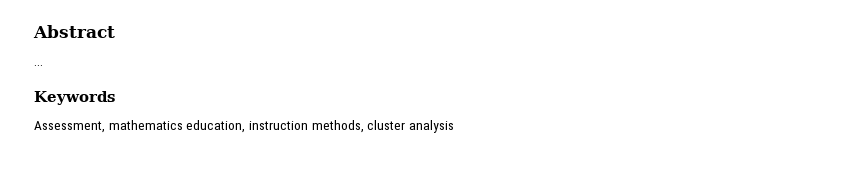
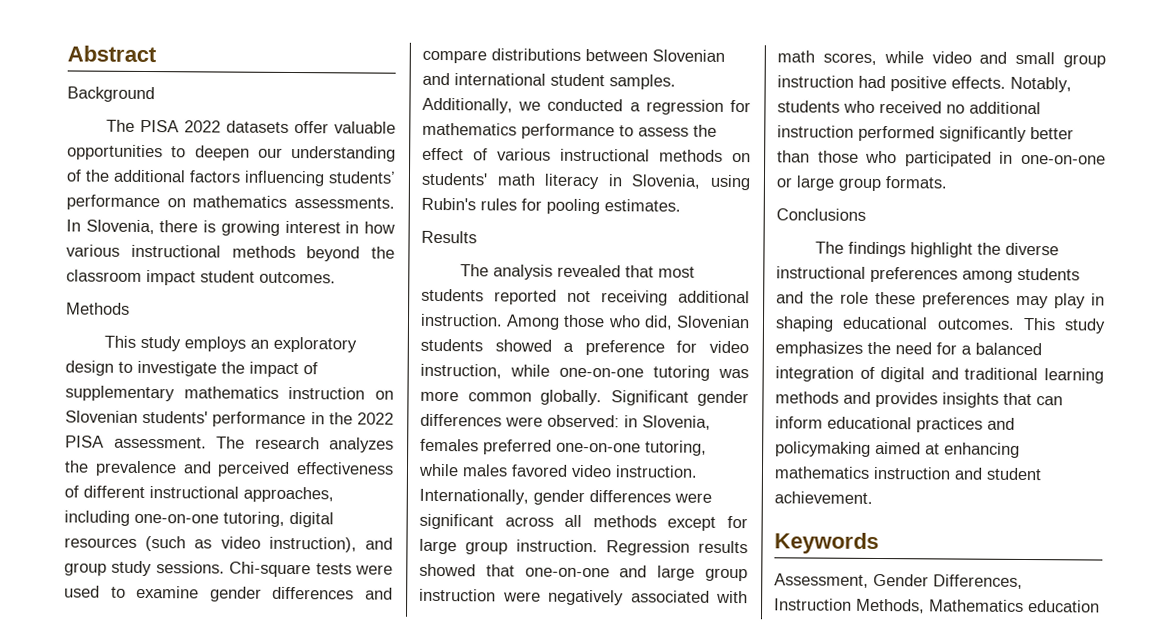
- ...
+ Background
+ The PISA 2022 datasets offer valuable opportunities to deepen our understanding of the additional factors influencing students’ performance on mathematics assessments. In Slovenia, there is growing interest in how various instructional methods beyond the classroom impact student outcomes.
+ Methods
+ This study employs an exploratory design to investigate the impact of supplementary mathematics instruction on Slovenian students' performance in the 2022 PISA assessment. The research analyzes the prevalence and perceived effectiveness of different instructional approaches, including one-on-one tutoring, digital resources (such as video instruction), and group study sessions. Chi-square tests were used to examine gender differences and compare distributions between Slovenian and international student samples. Additionally, we conducted a regression for mathematics performance to assess the effect of various instructional methods on students' math literacy in Slovenia, using Rubin's rules for pooling estimates.
+ Results
+ The analysis revealed that most students reported not receiving additional instruction. Among those who did, Slovenian students showed a preference for video instruction, while one-on-one tutoring was more common globally. Significant gender differences were observed: in Slovenia, females preferred one-on-one tutoring, while males favored video instruction. Internationally, gender differences were significant across all methods except for large group instruction. Regression results showed that one-on-one and large group instruction were negatively associated with math scores, while video and small group instruction had positive effects. Notably, students who received no additional instruction performed significantly better than those who participated in one-on-one or large group formats.
+ Conclusions
+ The findings highlight the diverse instructional preferences among students and the role these preferences may play in shaping educational outcomes. This study emphasizes the need for a balanced integration of digital and traditional learning methods and provides insights that can inform educational practices and policymaking aimed at enhancing mathematics instruction and student achievement.
  Keywords
- Assessment, mathematics education, instruction methods, cluster analysis
+ Assessment, Gender Differences, Instruction Methods, Mathematics education

